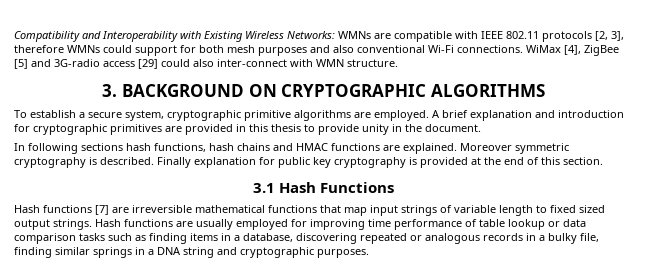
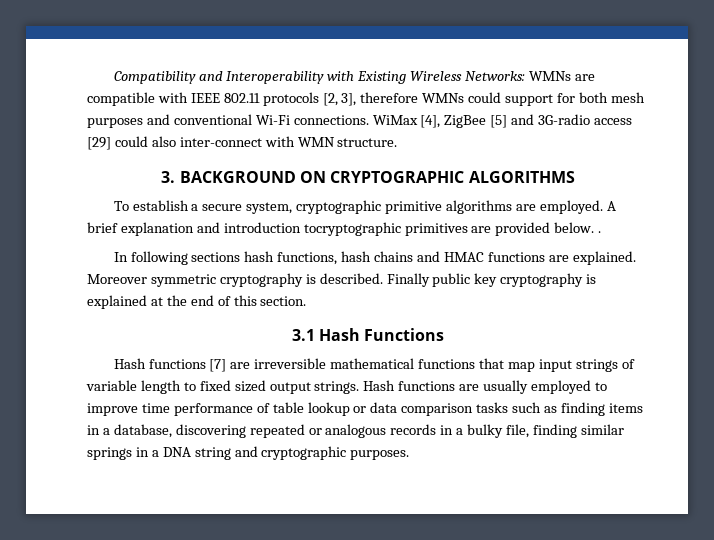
- Compatibility and Interoperability with Existing Wireless Networks: WMNs are compatible with IEEE 802.11 protocols [2, 3], therefore WMNs could support for both mesh purposes and also conventional Wi-Fi connections.
+ Compatibility and Interoperability with Existing Wireless Networks: WMNs are compatible with IEEE 802.11 protocols [2, 3], therefore WMNs could support for both mesh purposes and conventional Wi-Fi connections.
- A brief explanation and introduction for cryptographic primitives are provided in this thesis to provide unity in the document.
+ A brief explanation and introduction tocryptographic primitives are provided below. .
- Finally explanation for public key cryptography is provided at the end of this section.
+ Finally public key cryptography is explained at the end of this section.
- Hash functions are usually employed for improving time performance of table lookup or data comparison tasks such as finding items in a database, discovering repeated or analogous records in a bulky file, finding similar springs in a DNA string and cryptographic purposes.
+ Hash functions are usually employed to improve time performance of table lookup or data comparison tasks such as finding items in a database, discovering repeated or analogous records in a bulky file, finding similar springs in a DNA string and cryptographic purposes.

